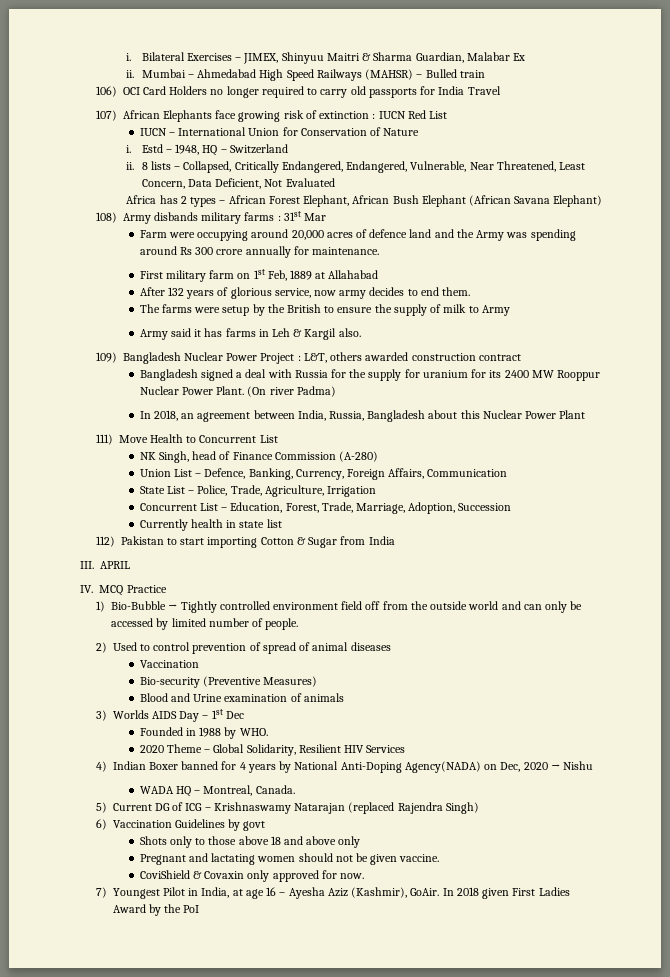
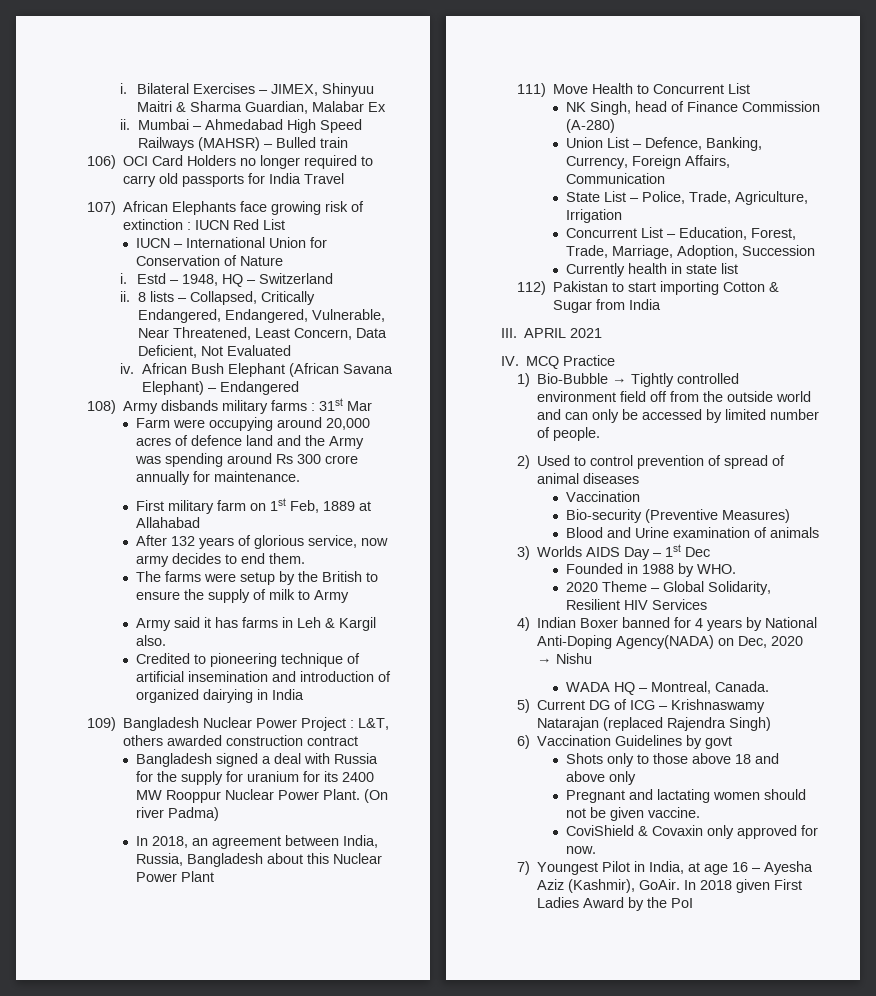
- Africa has 2 types – African Forest Elephant, African Bush Elephant (African Savana Elephant)
+ iv. African Bush Elephant (African Savana Elephant) – Endangered
+ Credited to pioneering technique of artificial insemination and introduction of organized dairying in India
- III. APRIL
+ III. APRIL 2021

